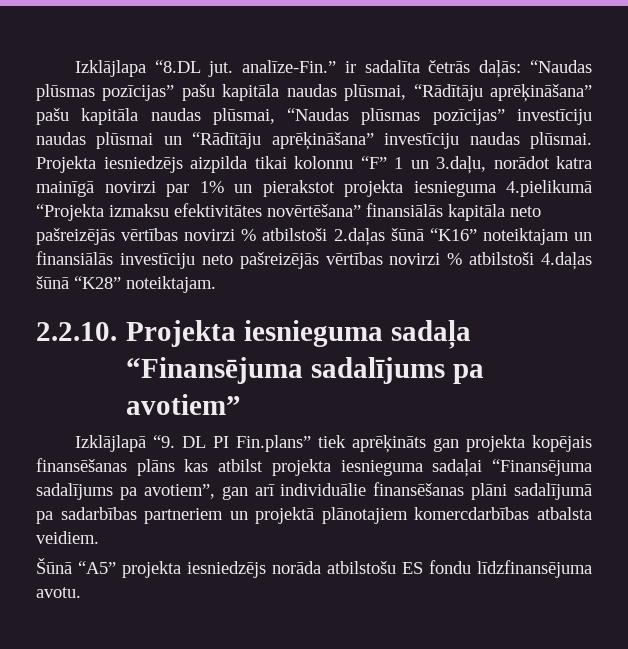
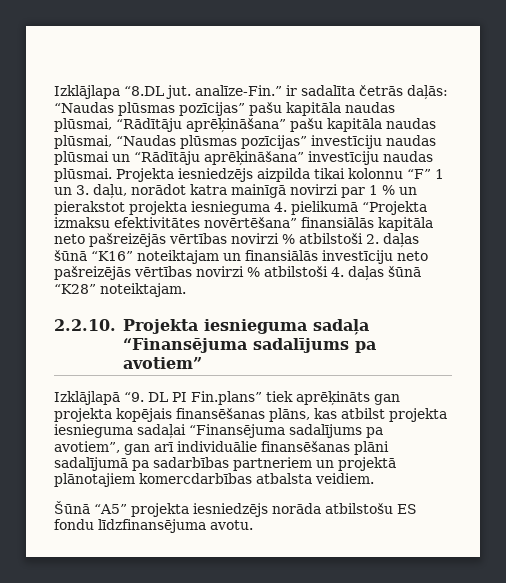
- Projekta iesniedzējs aizpilda tikai kolonnu “F” 1 un 3.daļu, norādot katra mainīgā novirzi par 1% un pierakstot projekta iesnieguma 4.pielikumā “Projekta izmaksu efektivitātes novērtēšana” finansiālās kapitāla neto pašreizējās vērtības novirzi % atbilstoši 2.daļas šūnā “K16” noteiktajam un finansiālās investīciju neto pašreizējās vērtības novirzi % atbilstoši 4.daļas šūnā “K28” noteiktajam.
+ Projekta iesniedzējs aizpilda tikai kolonnu “F” 1 un 3. daļu, norādot katra mainīgā novirzi par 1 % un pierakstot projekta iesnieguma 4. pielikumā “Projekta izmaksu efektivitātes novērtēšana” finansiālās kapitāla neto pašreizējās vērtības novirzi % atbilstoši 2. daļas šūnā “K16” noteiktajam un finansiālās investīciju neto pašreizējās vērtības novirzi % atbilstoši 4. daļas šūnā “K28” noteiktajam.
- Izklājlapā “9. DL PI Fin.plans” tiek aprēķināts gan projekta kopējais finansēšanas plāns kas atbilst projekta iesnieguma sadaļai “Finansējuma sadalījums pa avotiem”, gan arī individuālie finansēšanas plāni sadalījumā pa sadarbības partneriem un projektā plānotajiem komercdarbības atbalsta veidiem.
+ Izklājlapā “9. DL PI Fin.plans” tiek aprēķināts gan projekta kopējais finansēšanas plāns, kas atbilst projekta iesnieguma sadaļai “Finansējuma sadalījums pa avotiem”, gan arī individuālie finansēšanas plāni sadalījumā pa sadarbības partneriem un projektā plānotajiem komercdarbības atbalsta veidiem.

